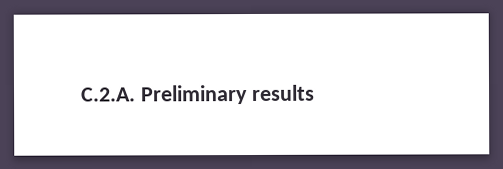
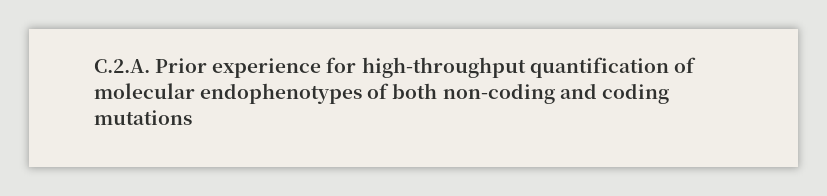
- C.2.A. Preliminary results
+ C.2.A. Prior experience for high-throughput quantification of molecular endophenotypes of both non-coding and coding mutations

